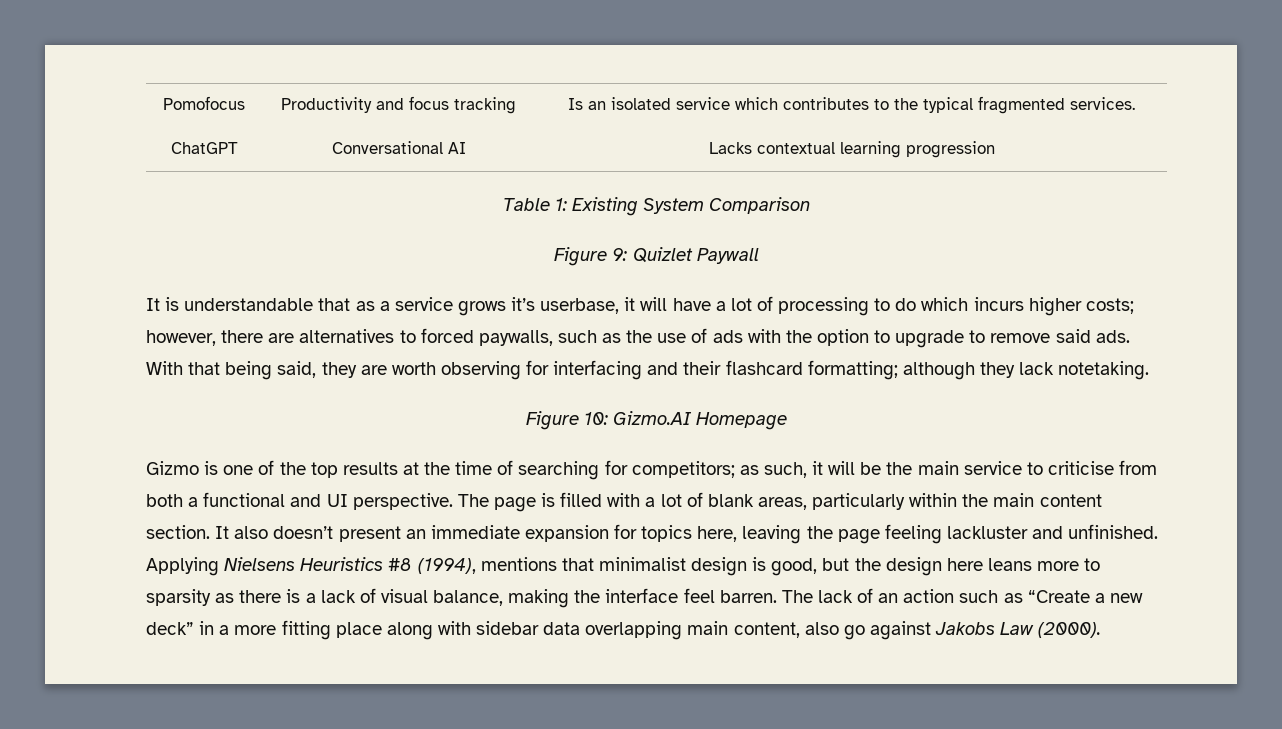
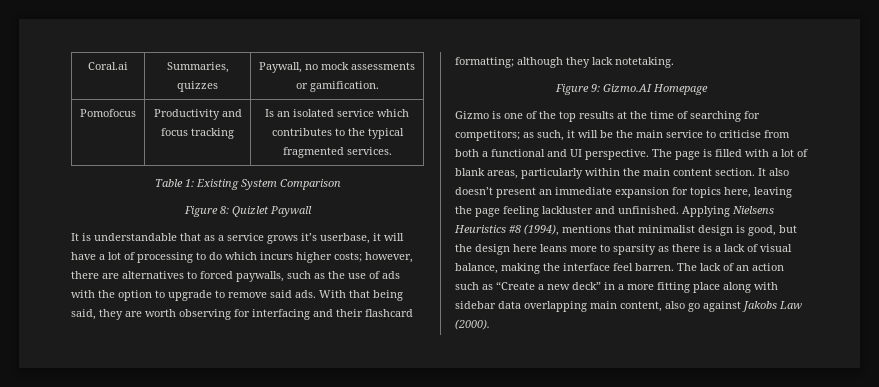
+ Coral.ai | Summaries, quizzes | Paywall, no mock assessments or gamification.
- ChatGPT | Conversational AI | Lacks contextual learning progression
- Figure 9: Quizlet Paywall
+ Figure 8: Quizlet Paywall
- Figure 10: Gizmo.AI Homepage
+ Figure 9: Gizmo.AI Homepage

